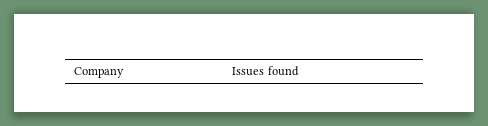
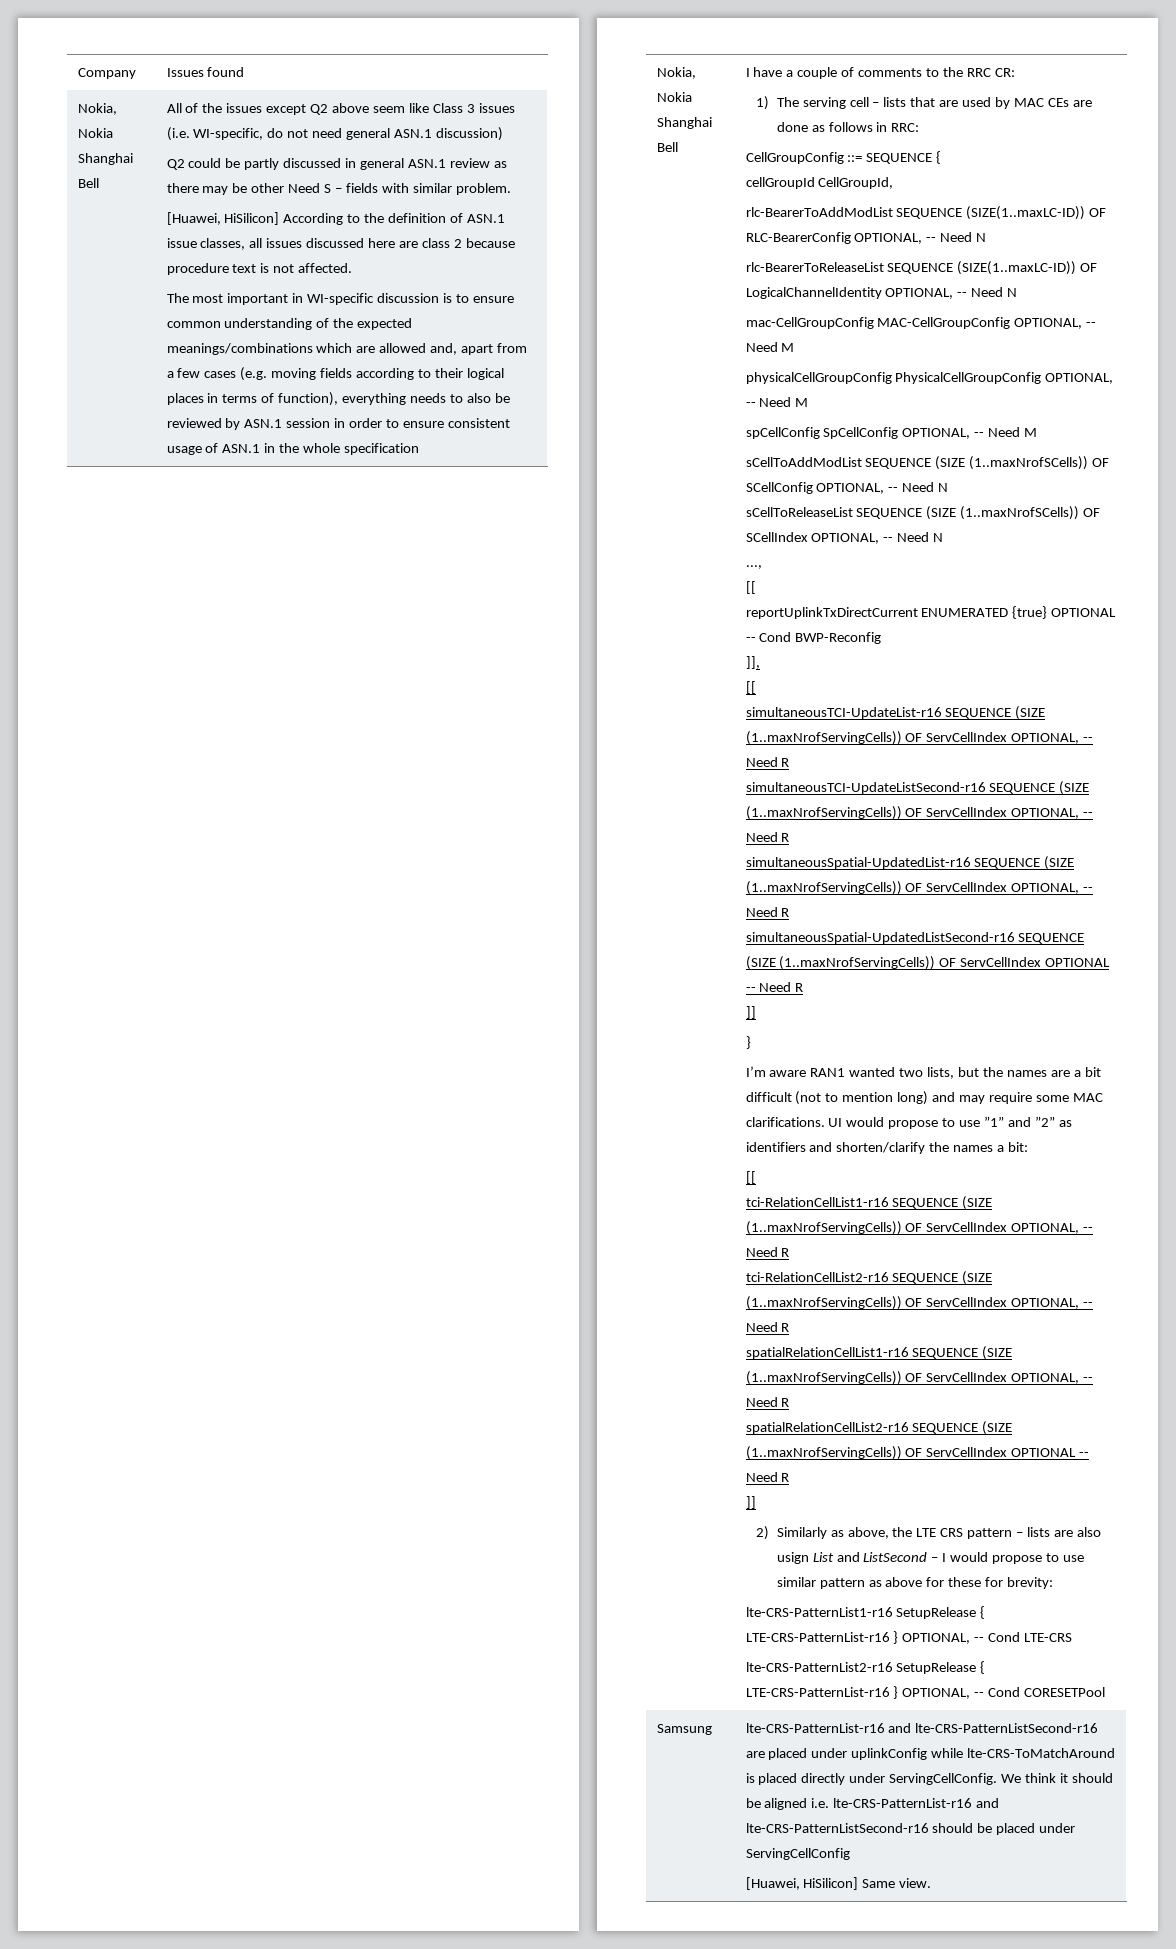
+ Nokia, Nokia Shanghai Bell | All of the issues except Q2 above seem like Class 3 issues (i.e. WI-specific, do not need general ASN.1 discussion)
+ Q2 could be partly discussed in general ASN.1 review as there may be other Need S – fields with similar problem.
+ [Huawei, HiSilicon] According to the definition of ASN.1 issue classes, all issues discussed here are class 2 because procedure text is not affected.
+ The most important in WI-specific discussion is to ensure common understanding of the expected meanings/combinations which are allowed and, apart from a few cases (e.g. moving fields according to their logical places in terms of function), everything needs to also be reviewed by ASN.1 session in order to ensure consistent usage of ASN.1 in the whole specification
+ Nokia, Nokia Shanghai Bell | I have a couple of comments to the RRC CR:
+ 1) The serving cell – lists that are used by MAC CEs are done as follows in RRC:
+ CellGroupConfig ::= SEQUENCE {
+ cellGroupId CellGroupId,
+ rlc-BearerToAddModList SEQUENCE (SIZE(1..maxLC-ID)) OF RLC-BearerConfig OPTIONAL, -- Need N
+ rlc-BearerToReleaseList SEQUENCE (SIZE(1..maxLC-ID)) OF LogicalChannelIdentity OPTIONAL, -- Need N
+ mac-CellGroupConfig MAC-CellGroupConfig OPTIONAL, -- Need M
+ physicalCellGroupConfig PhysicalCellGroupConfig OPTIONAL, -- Need M
+ spCellConfig SpCellConfig OPTIONAL, -- Need M
+ sCellToAddModList SEQUENCE (SIZE (1..maxNrofSCells)) OF SCellConfig OPTIONAL, -- Need N
+ sCellToReleaseList SEQUENCE (SIZE (1..maxNrofSCells)) OF SCellIndex OPTIONAL, -- Need N
+ ...,
+ [[
+ reportUplinkTxDirectCurrent ENUMERATED {true} OPTIONAL -- Cond BWP-Reconfig
+ ]],
+ [[
+ simultaneousTCI-UpdateList-r16 SEQUENCE (SIZE (1..maxNrofServingCells)) OF ServCellIndex OPTIONAL, -- Need R
+ simultaneousTCI-UpdateListSecond-r16 SEQUENCE (SIZE (1..maxNrofServingCells)) OF ServCellIndex OPTIONAL, -- Need R
+ simultaneousSpatial-UpdatedList-r16 SEQUENCE (SIZE (1..maxNrofServingCells)) OF ServCellIndex OPTIONAL, -- Need R
+ simultaneousSpatial-UpdatedListSecond-r16 SEQUENCE (SIZE (1..maxNrofServingCells)) OF ServCellIndex OPTIONAL -- Need R
+ ]]
+ }
+ I’m aware RAN1 wanted two lists, but the names are a bit difficult (not to mention long) and may require some MAC clarifications. UI would propose to use ”1” and ”2” as identifiers and shorten/clarify the names a bit:
+ [[
+ tci-RelationCellList1-r16 SEQUENCE (SIZE (1..maxNrofServingCells)) OF ServCellIndex OPTIONAL, -- Need R
+ tci-RelationCellList2-r16 SEQUENCE (SIZE (1..maxNrofServingCells)) OF ServCellIndex OPTIONAL, -- Need R
+ spatialRelationCellList1-r16 SEQUENCE (SIZE (1..maxNrofServingCells)) OF ServCellIndex OPTIONAL, -- Need R
+ spatialRelationCellList2-r16 SEQUENCE (SIZE (1..maxNrofServingCells)) OF ServCellIndex OPTIONAL -- Need R
+ ]]
+ 2) Similarly as above, the LTE CRS pattern – lists are also usign List and ListSecond – I would propose to use similar pattern as above for these for brevity:
+ lte-CRS-PatternList1-r16 SetupRelease { LTE-CRS-PatternList-r16 } OPTIONAL, -- Cond LTE-CRS
+ lte-CRS-PatternList2-r16 SetupRelease { LTE-CRS-PatternList-r16 } OPTIONAL, -- Cond CORESETPool
+ Samsung | lte-CRS-PatternList-r16 and lte-CRS-PatternListSecond-r16 are placed under uplinkConfig while lte-CRS-ToMatchAround is placed directly under ServingCellConfig. We think it should be aligned i.e. lte-CRS-PatternList-r16 and lte-CRS-PatternListSecond-r16 should be placed under ServingCellConfig
+ [Huawei, HiSilicon] Same view.

